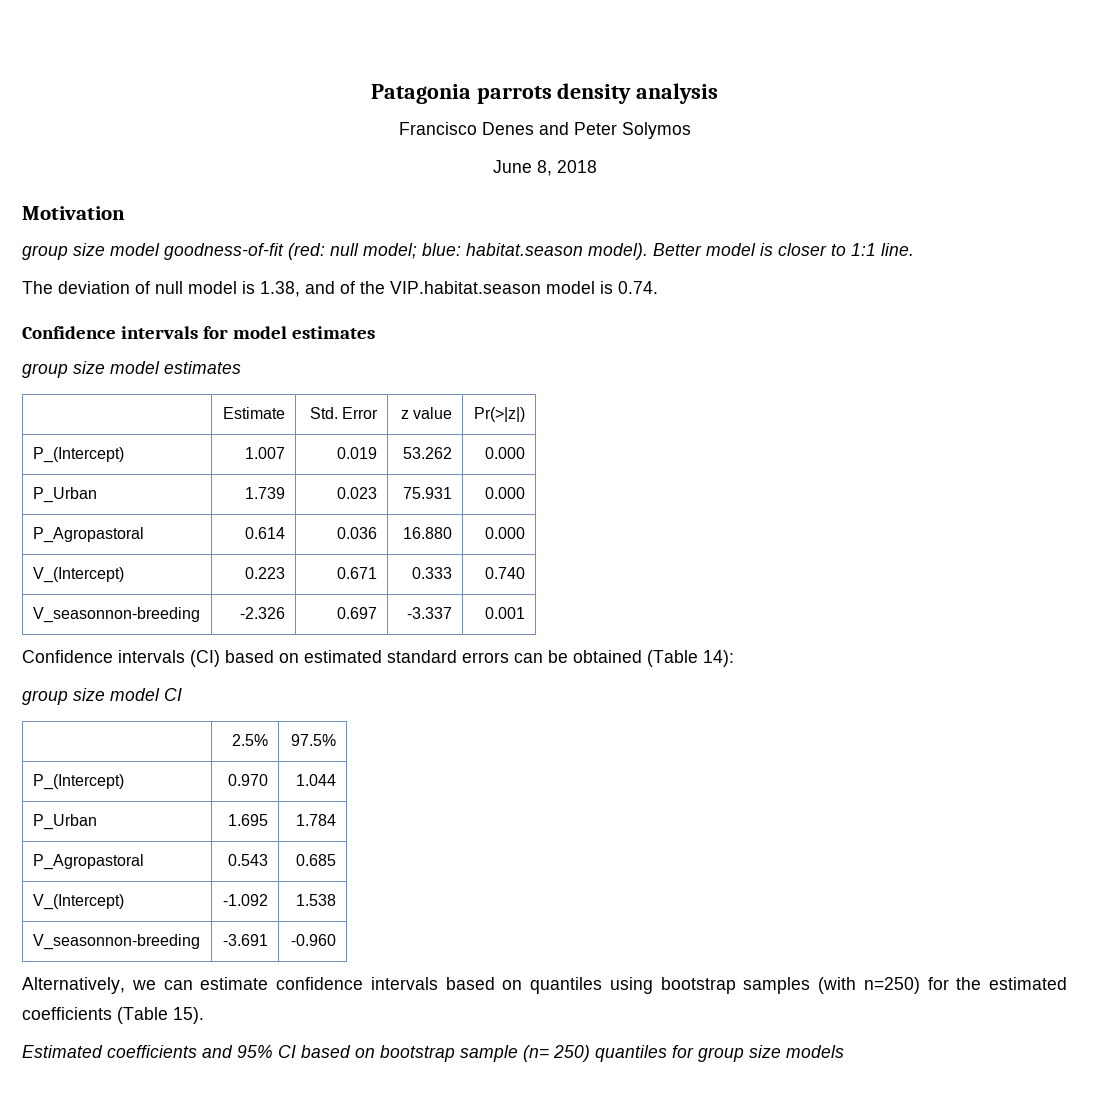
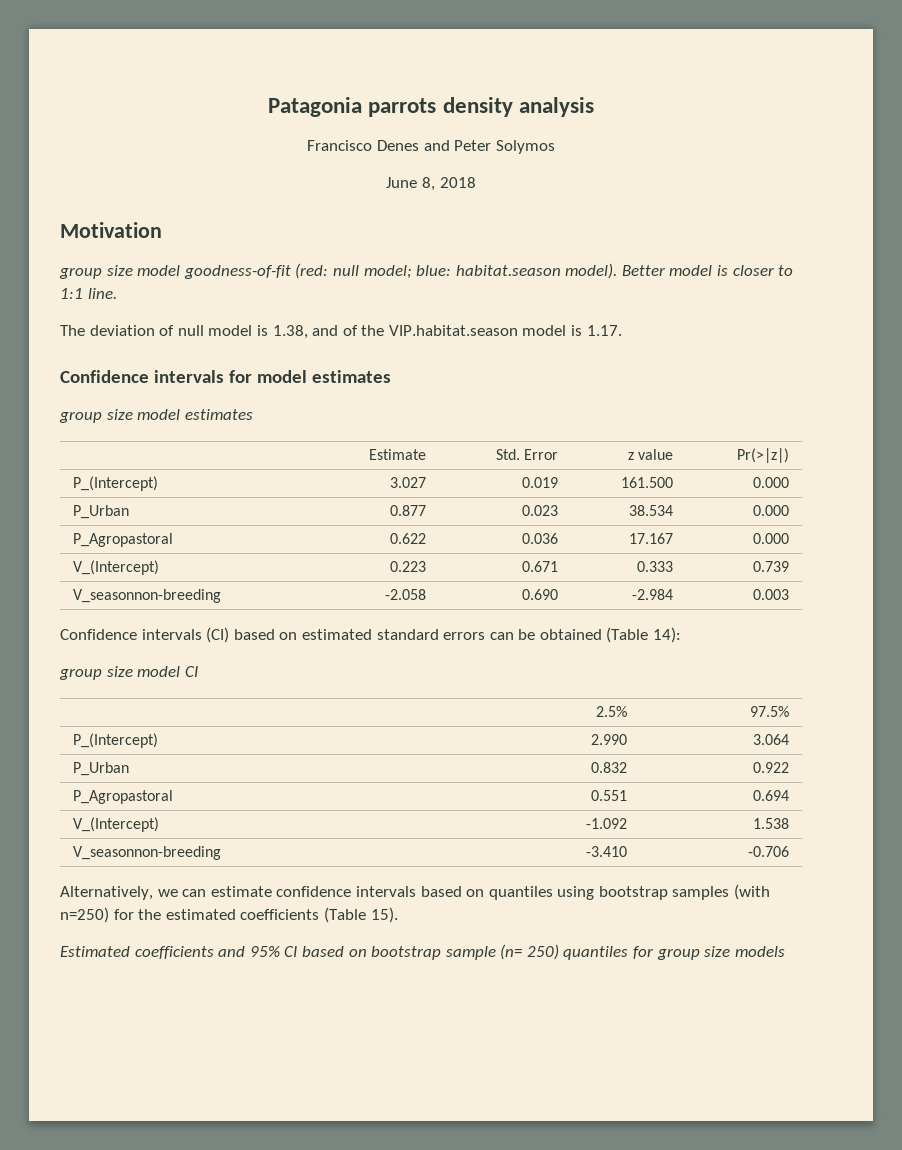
- The deviation of null model is 1.38, and of the VIP.habitat.season model is 0.74.
+ The deviation of null model is 1.38, and of the VIP.habitat.season model is 1.17.
- P_(Intercept) | 1.007 | 0.019 | 53.262 | 0.000
+ P_(Intercept) | 3.027 | 0.019 | 161.500 | 0.000
- P_Urban | 1.739 | 0.023 | 75.931 | 0.000
+ P_Urban | 0.877 | 0.023 | 38.534 | 0.000
- P_Agropastoral | 0.614 | 0.036 | 16.880 | 0.000
+ P_Agropastoral | 0.622 | 0.036 | 17.167 | 0.000
- V_(Intercept) | 0.223 | 0.671 | 0.333 | 0.740
- V_seasonnon-breeding | -2.326 | 0.697 | -3.337 | 0.001
+ V_(Intercept) | 0.223 | 0.671 | 0.333 | 0.739
+ V_seasonnon-breeding | -2.058 | 0.690 | -2.984 | 0.003
- P_(Intercept) | 0.970 | 1.044
- P_Urban | 1.695 | 1.784
- P_Agropastoral | 0.543 | 0.685
+ P_(Intercept) | 2.990 | 3.064
+ P_Urban | 0.832 | 0.922
+ P_Agropastoral | 0.551 | 0.694
- V_seasonnon-breeding | -3.691 | -0.960
+ V_seasonnon-breeding | -3.410 | -0.706

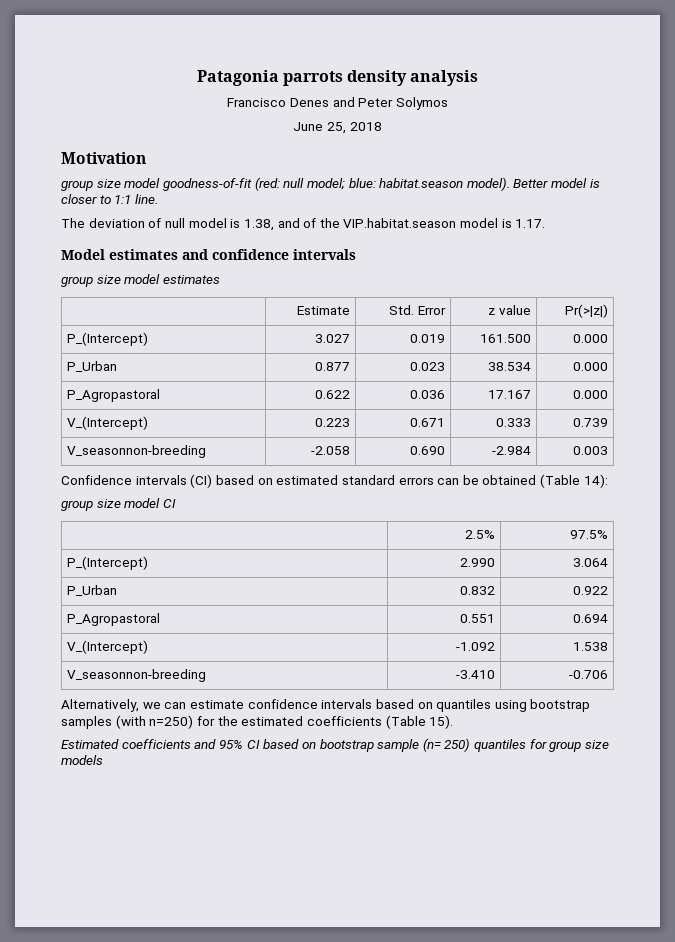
- June 8, 2018
+ June 25, 2018
- Confidence intervals for model estimates
+ Model estimates and confidence intervals

